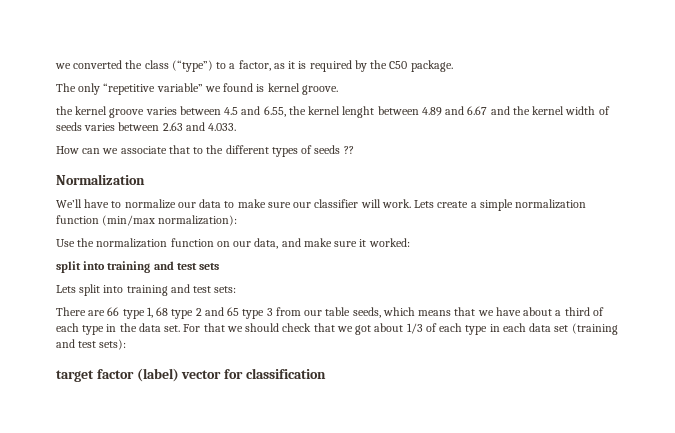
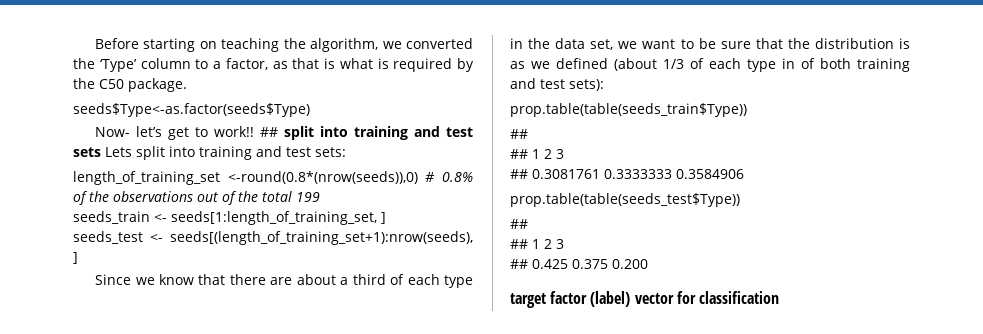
- we converted the class (“type”) to a factor, as it is required by the C50 package.
+ Before starting on teaching the algorithm, we converted the ‘Type’ column to a factor, as that is what is required by the C50 package.
- The only “repetitive variable” we found is kernel groove.
- the kernel groove varies between 4.5 and 6.55, the kernel lenght between 4.89 and 6.67 and the kernel width of seeds varies between 2.63 and 4.033.
- How can we associate that to the different types of seeds ??
- Normalization
- We’ll have to normalize our data to make sure our classifier will work. Lets create a simple normalization function (min/max normalization):
- Use the normalization function on our data, and make sure it worked:
- split into training and test sets
- Lets split into training and test sets:
+ seeds$Type<-as.factor(seeds$Type)
+ Now- let’s get to work!! ## split into training and test sets Lets split into training and test sets:
- There are 66 type 1, 68 type 2 and 65 type 3 from our table seeds, which means that we have about a third of each type in the data set. For that we should check that we got about 1/3 of each type in each data set (training and test sets):
+ length_of_training_set <-round(0.8*(nrow(seeds)),0) # 0.8% of the observations out of the total 199
+ seeds_train <- seeds[1:length_of_training_set, ]
+ seeds_test <- seeds[(length_of_training_set+1):nrow(seeds), ]
+ Since we know that there are about a third of each type in the data set, we want to be sure that the distribution is as we defined (about 1/3 of each type in of both training and test sets):
+ prop.table(table(seeds_train$Type))
+ ##
+ ## 1 2 3
+ ## 0.3081761 0.3333333 0.3584906
+ prop.table(table(seeds_test$Type))
+ ##
+ ## 1 2 3
+ ## 0.425 0.375 0.200

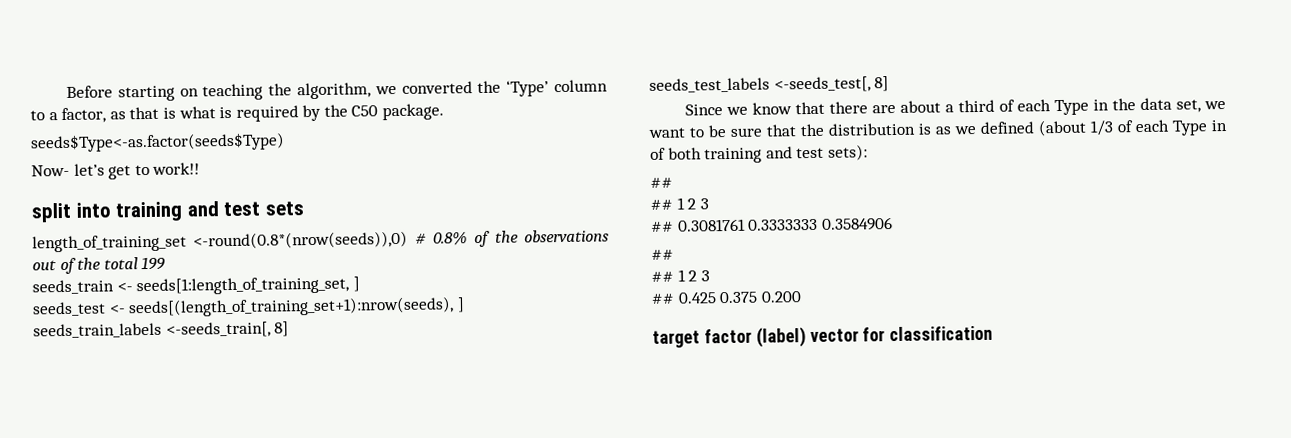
- Now- let’s get to work!! ## split into training and test sets Lets split into training and test sets:
+ Now- let’s get to work!!
+ split into training and test sets
+ seeds_train_labels <-seeds_train[, 8]
+ seeds_test_labels <-seeds_test[, 8]
- Since we know that there are about a third of each type in the data set, we want to be sure that the distribution is as we defined (about 1/3 of each type in of both training and test sets):
+ Since we know that there are about a third of each Type in the data set, we want to be sure that the distribution is as we defined (about 1/3 of each Type in of both training and test sets):
- prop.table(table(seeds_train$Type))
- prop.table(table(seeds_test$Type))

